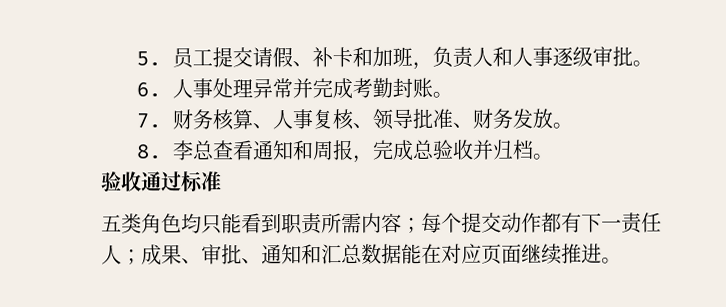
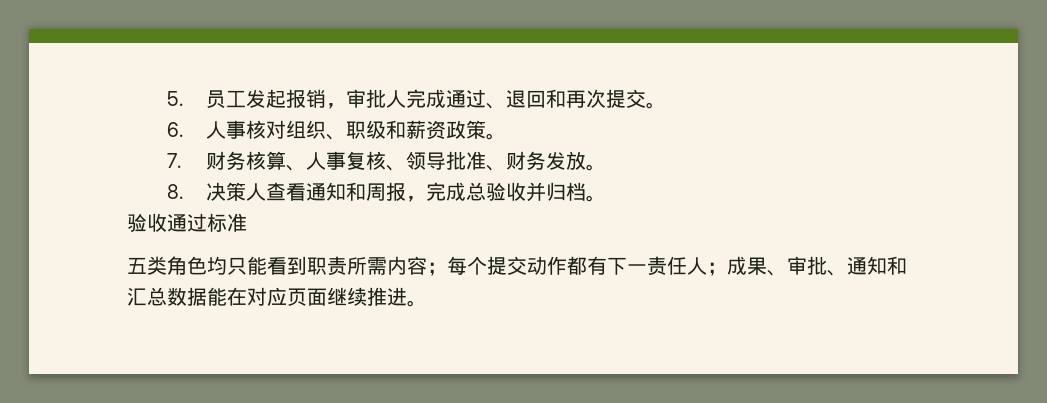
- 5.员工提交请假、补卡和加班，负责人和人事逐级审批。
- 6.人事处理异常并完成考勤封账。
+ 5.员工发起报销，审批人完成通过、退回和再次提交。
+ 6.人事核对组织、职级和薪资政策。
- 8.李总查看通知和周报，完成总验收并归档。
+ 8.决策人查看通知和周报，完成总验收并归档。

